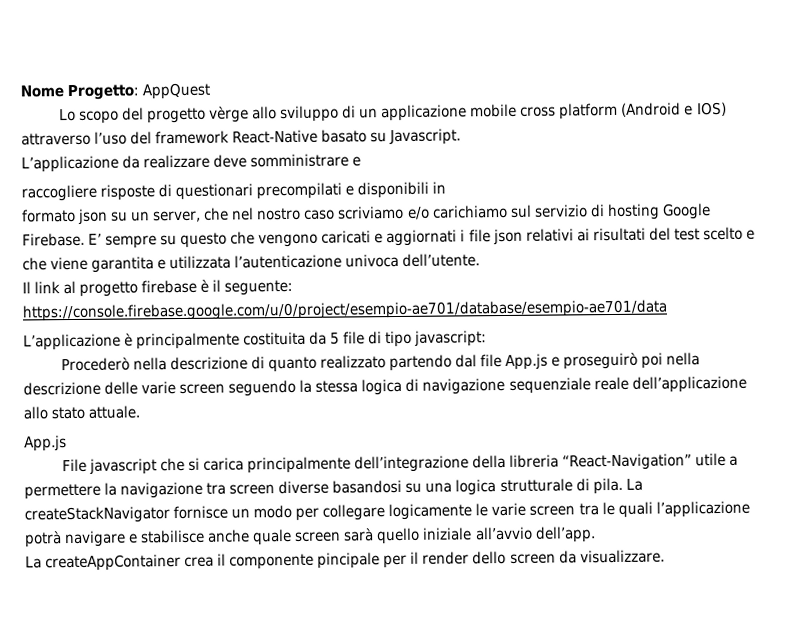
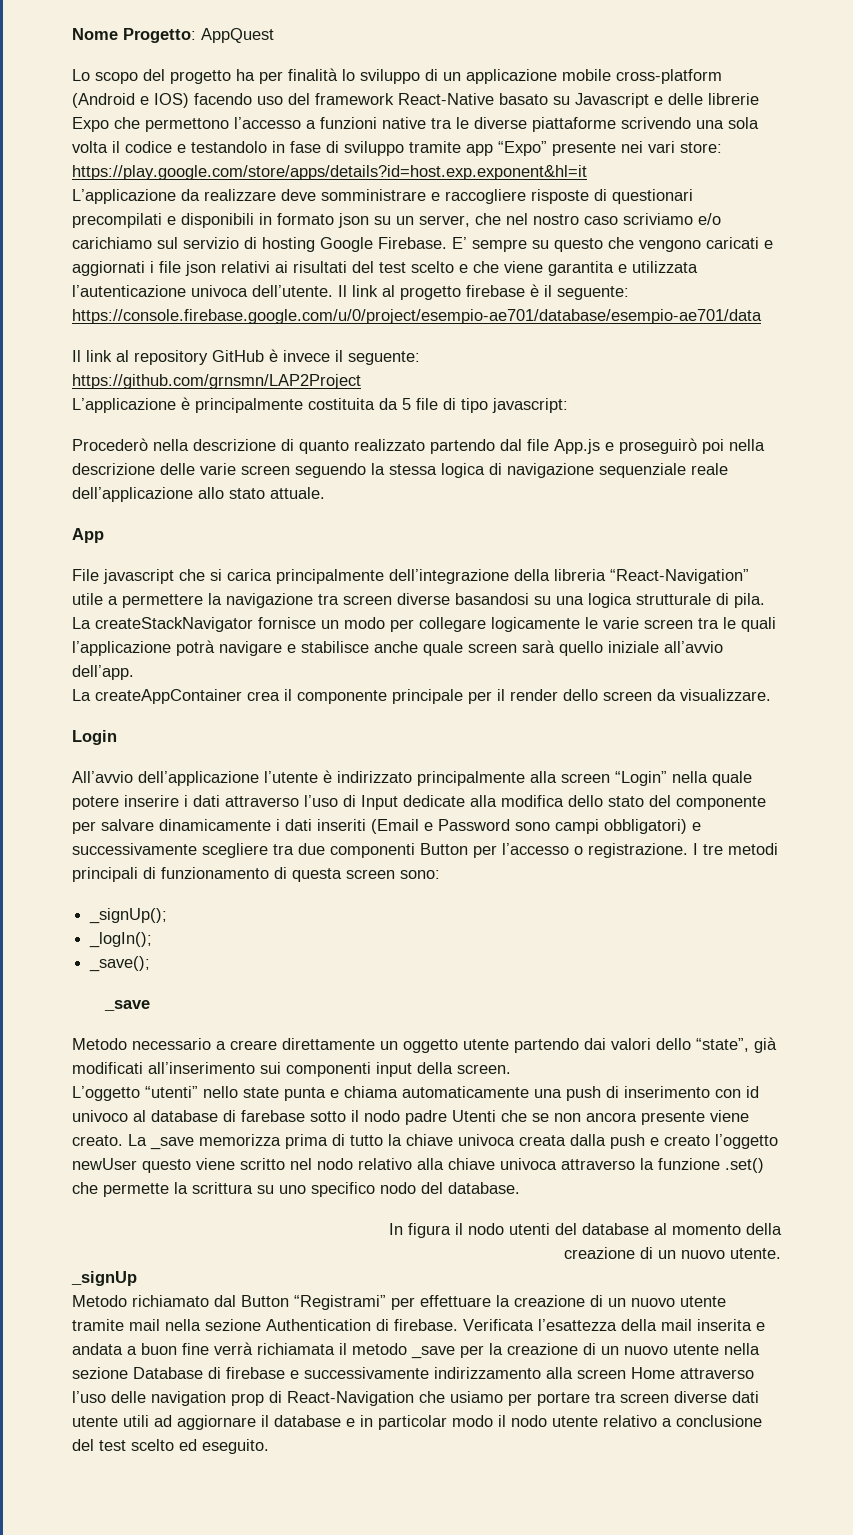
- Lo scopo del progetto vèrge allo sviluppo di un applicazione mobile cross platform (Android e IOS) attraverso l’uso del framework React-Native basato su Javascript.
+ Lo scopo del progetto ha per finalità lo sviluppo di un applicazione mobile cross-platform (Android e IOS) facendo uso del framework React-Native basato su Javascript e delle librerie Expo che permettono l’accesso a funzioni native tra le diverse piattaforme scrivendo una sola volta il codice e testandolo in fase di sviluppo tramite app “Expo” presente nei vari store: https://play.google.com/store/apps/details?id=host.exp.exponent&hl=it
- L’applicazione da realizzare deve somministrare e
- raccogliere risposte di questionari precompilati e disponibili in
- formato json su un server, che nel nostro caso scriviamo e/o carichiamo sul servizio di hosting Google Firebase.
+ L’applicazione da realizzare deve somministrare e raccogliere risposte di questionari precompilati e disponibili in formato json su un server, che nel nostro caso scriviamo e/o carichiamo sul servizio di hosting Google Firebase.
- E’ sempre su questo che vengono caricati e aggiornati i file json relativi ai risultati del test scelto e che viene garantita e utilizzata l’autenticazione univoca dell’utente.
- Il link al progetto firebase è il seguente: https://console.firebase.google.com/u/0/project/esempio-ae701/database/esempio-ae701/data
+ E’ sempre su questo che vengono caricati e aggiornati i file json relativi ai risultati del test scelto e che viene garantita e utilizzata l’autenticazione univoca dell’utente. Il link al progetto firebase è il seguente: https://console.firebase.google.com/u/0/project/esempio-ae701/database/esempio-ae701/data
+ Il link al repository GitHub è invece il seguente:
+ https://github.com/grnsmn/LAP2Project
  Procederò nella descrizione di quanto realizzato partendo dal file App.js e proseguirò poi nella descrizione delle varie screen seguendo la stessa logica di navigazione sequenziale reale dell’applicazione allo stato attuale.
- App.js
+ App
- La createAppContainer crea il componente pincipale per il render dello screen da visualizzare.
+ La createAppContainer crea il componente principale per il render dello screen da visualizzare.
+ Login
+ All’avvio dell’applicazione l’utente è indirizzato principalmente alla screen “Login” nella quale potere inserire i dati attraverso l’uso di Input dedicate alla modifica dello stato del componente per salvare dinamicamente i dati inseriti (Email e Password sono campi obbligatori) e successivamente scegliere tra due componenti Button per l’accesso o registrazione. I tre metodi principali di funzionamento di questa screen sono:
+ _signUp();
+ _logIn();
+ _save();
+ _save
+ Metodo necessario a creare direttamente un oggetto utente partendo dai valori dello “state”, già modificati all’inserimento sui componenti input della screen.
+ L’oggetto “utenti” nello state punta e chiama automaticamente una push di inserimento con id univoco al database di farebase sotto il nodo padre Utenti che se non ancora presente viene creato. La _save memorizza prima di tutto la chiave univoca creata dalla push e creato l’oggetto newUser questo viene scritto nel nodo relativo alla chiave univoca attraverso la funzione .set() che permette la scrittura su uno specifico nodo del database.
+ In figura il nodo utenti del database al momento della
+ creazione di un nuovo utente.
+ _signUp
+ Metodo richiamato dal Button “Registrami” per effettuare la creazione di un nuovo utente tramite mail nella sezione Authentication di firebase. Verificata l’esattezza della mail inserita e andata a buon fine verrà richiamata il metodo _save per la creazione di un nuovo utente nella sezione Database di firebase e successivamente indirizzamento alla screen Home attraverso l’uso delle navigation prop di React-Navigation che usiamo per portare tra screen diverse dati utente utili ad aggiornare il database e in particolar modo il nodo utente relativo a conclusione del test scelto ed eseguito.

